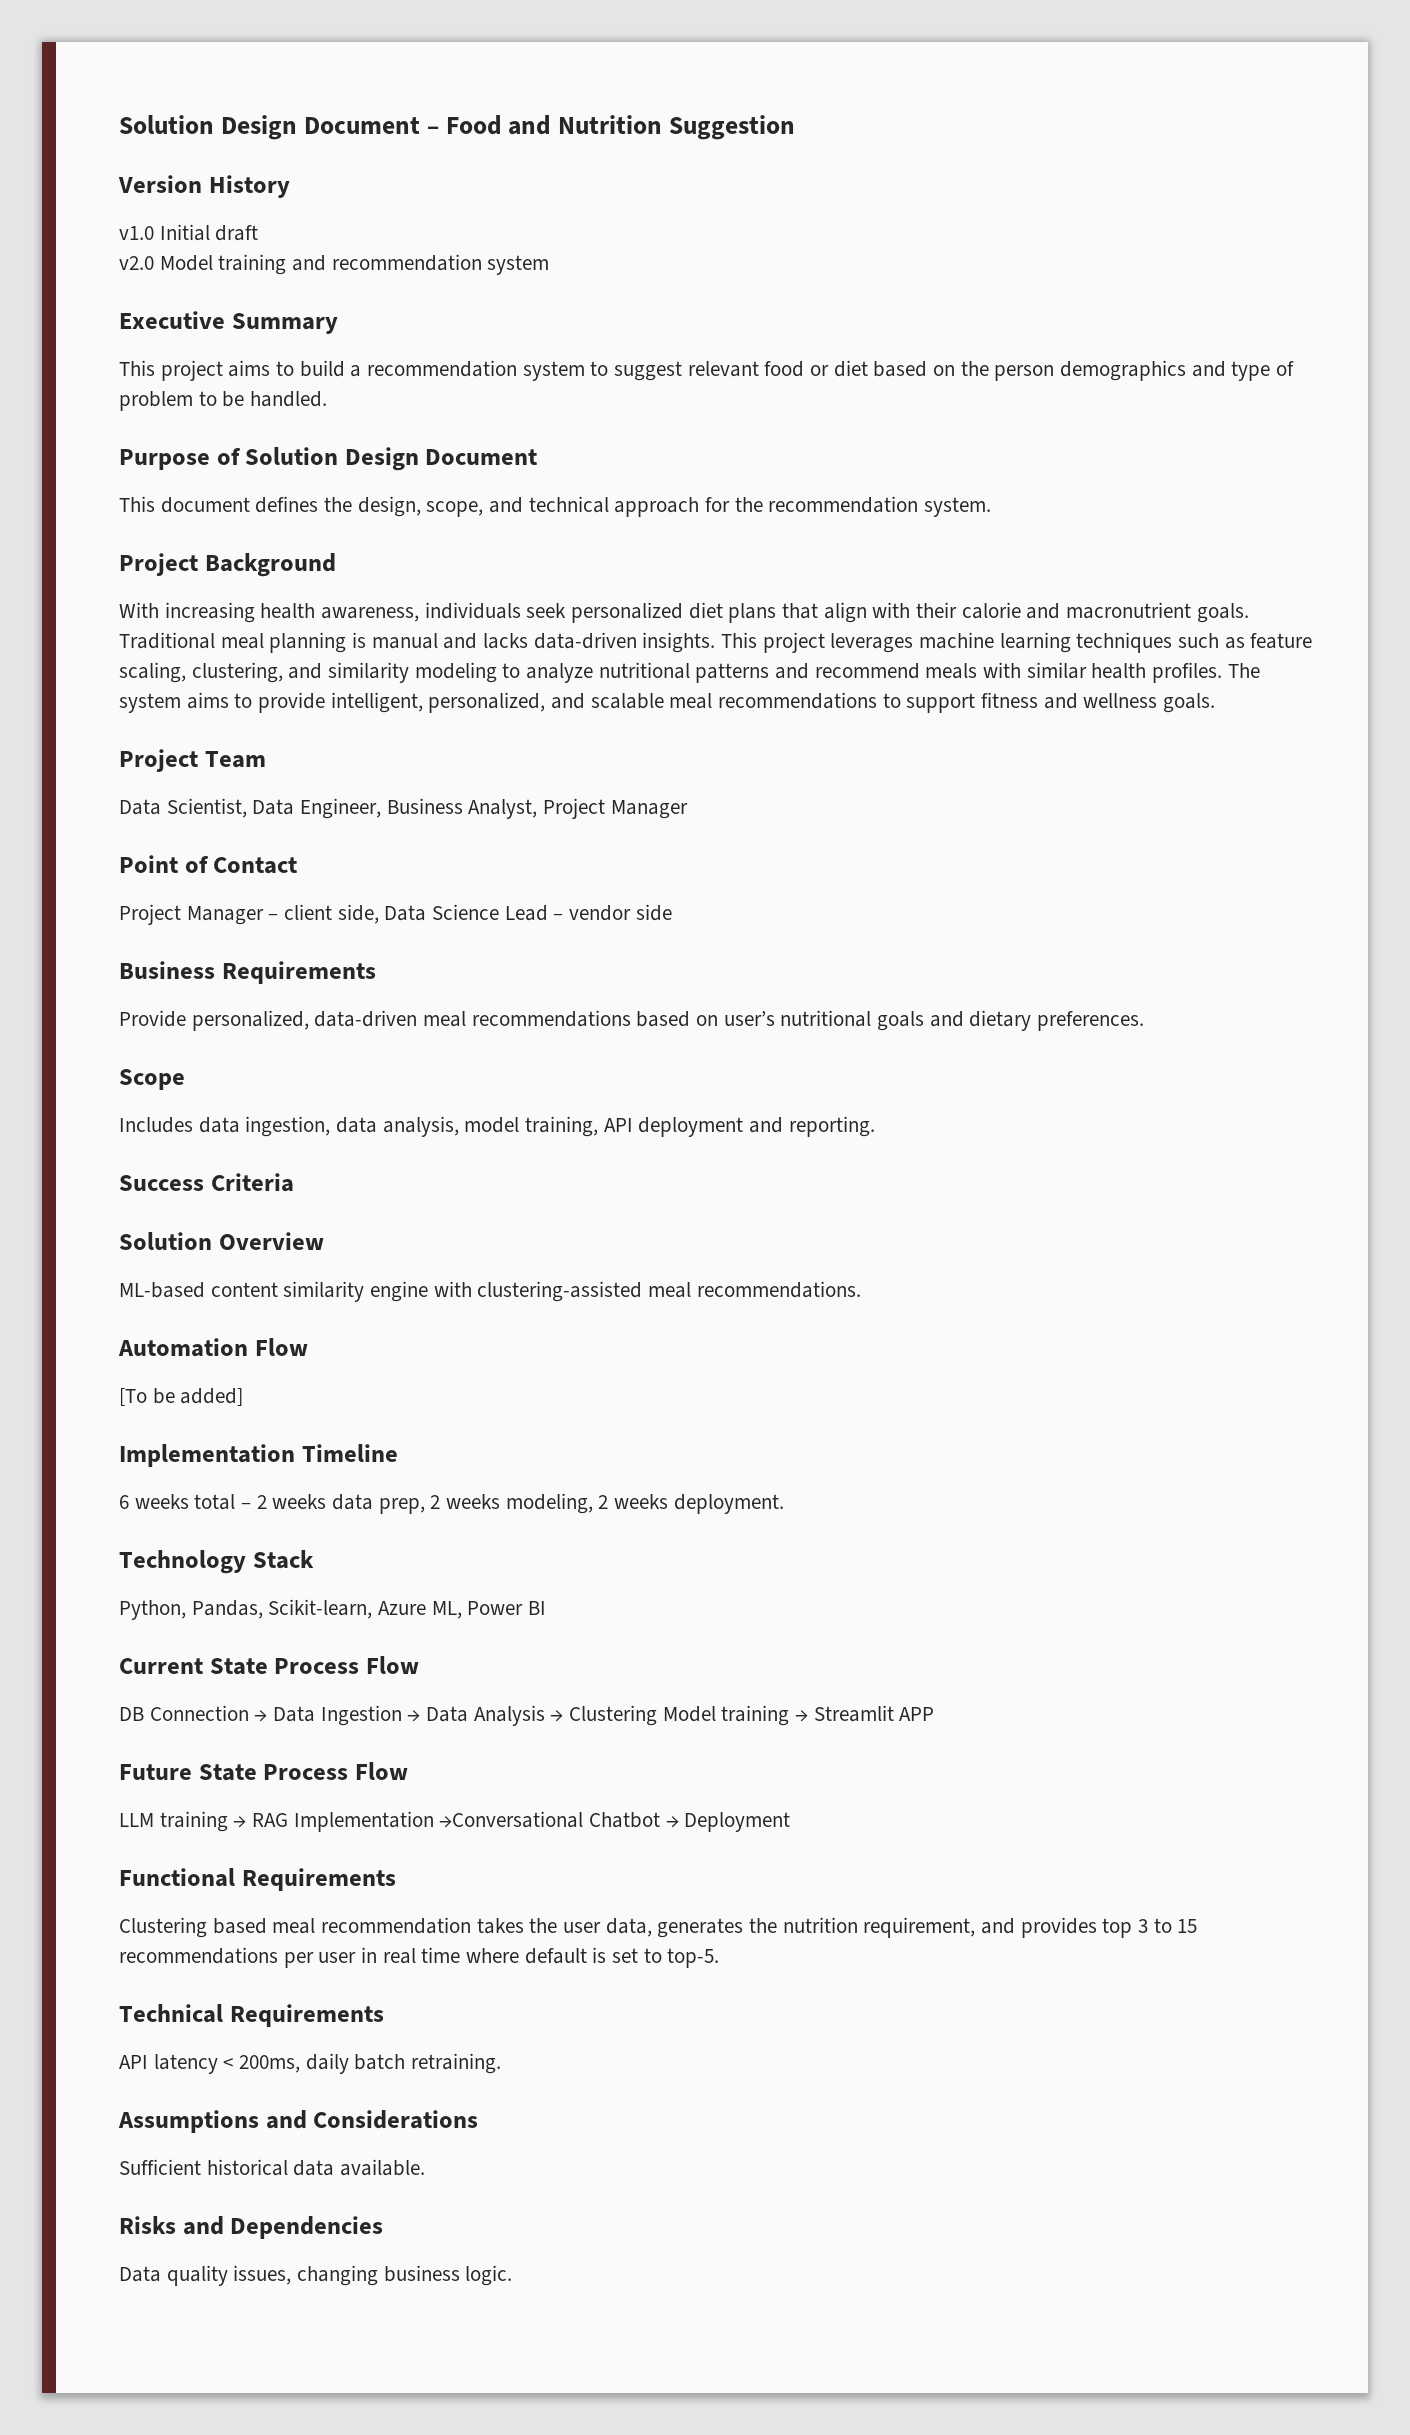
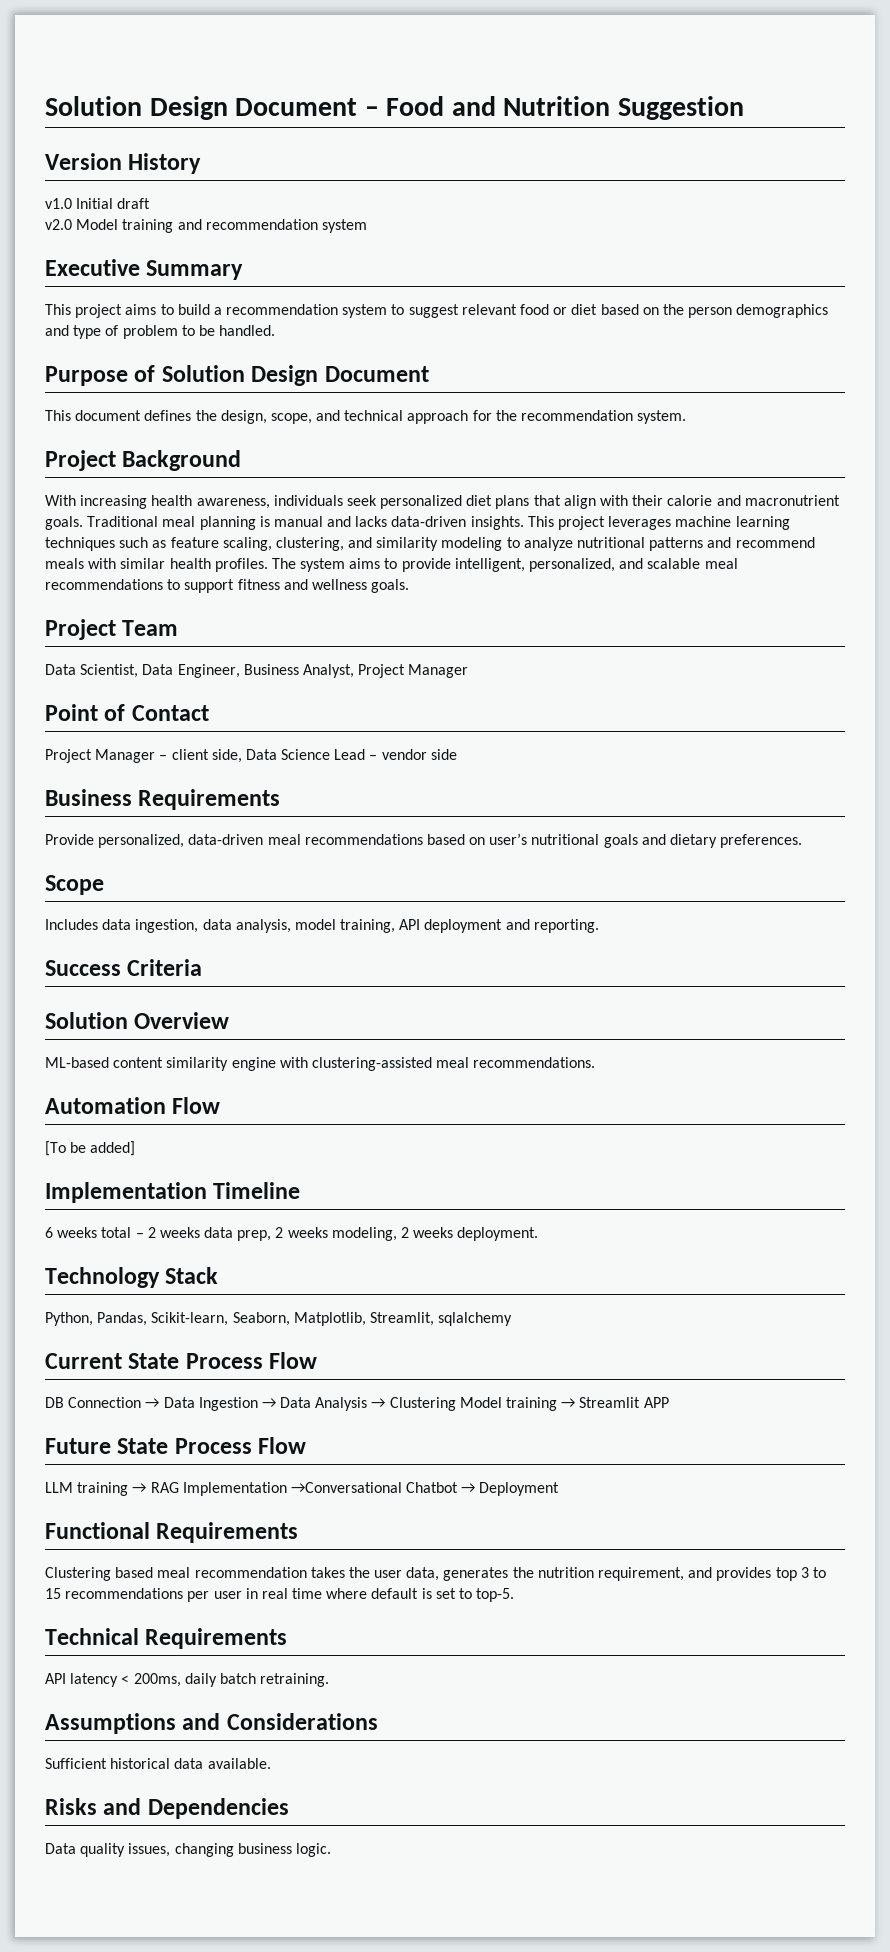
- Python, Pandas, Scikit-learn, Azure ML, Power BI
+ Python, Pandas, Scikit-learn, Seaborn, Matplotlib, Streamlit, sqlalchemy

